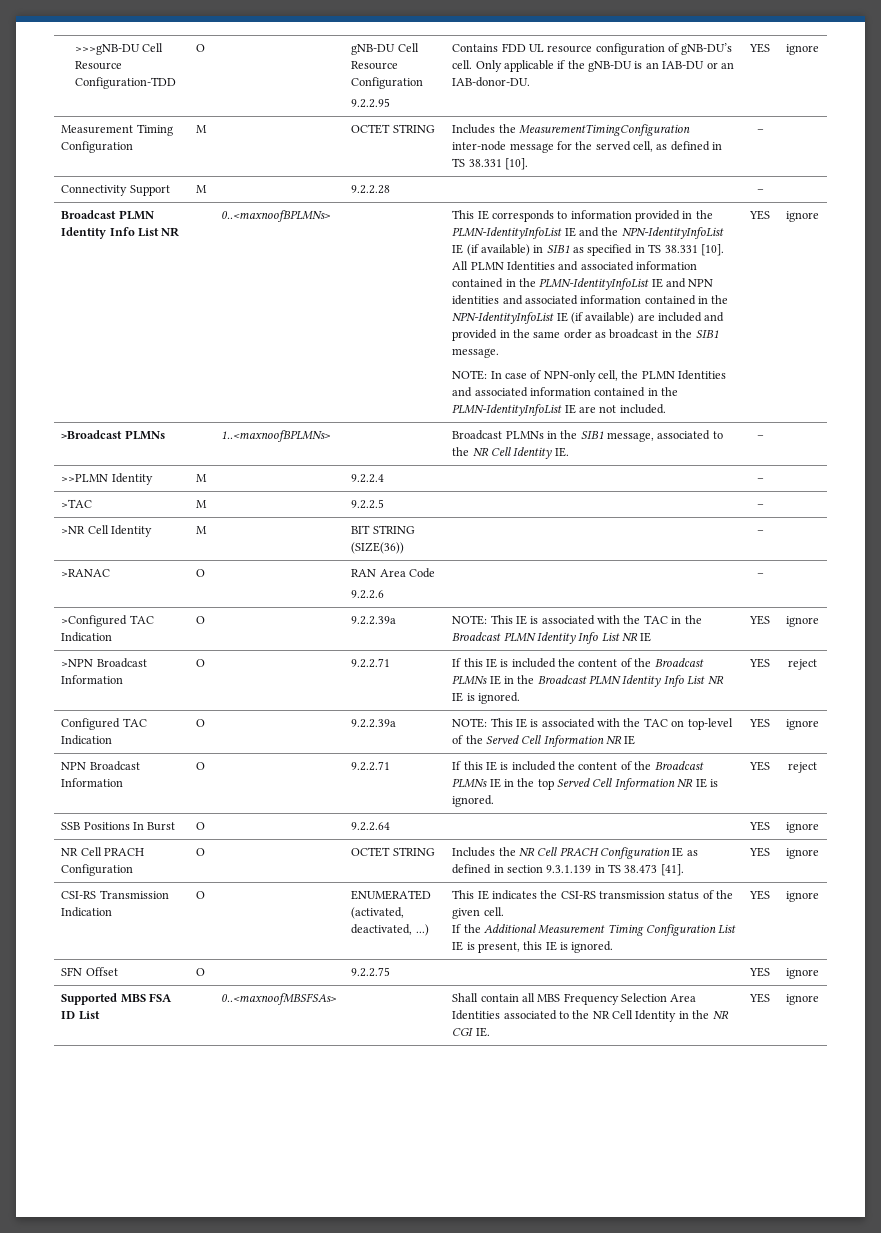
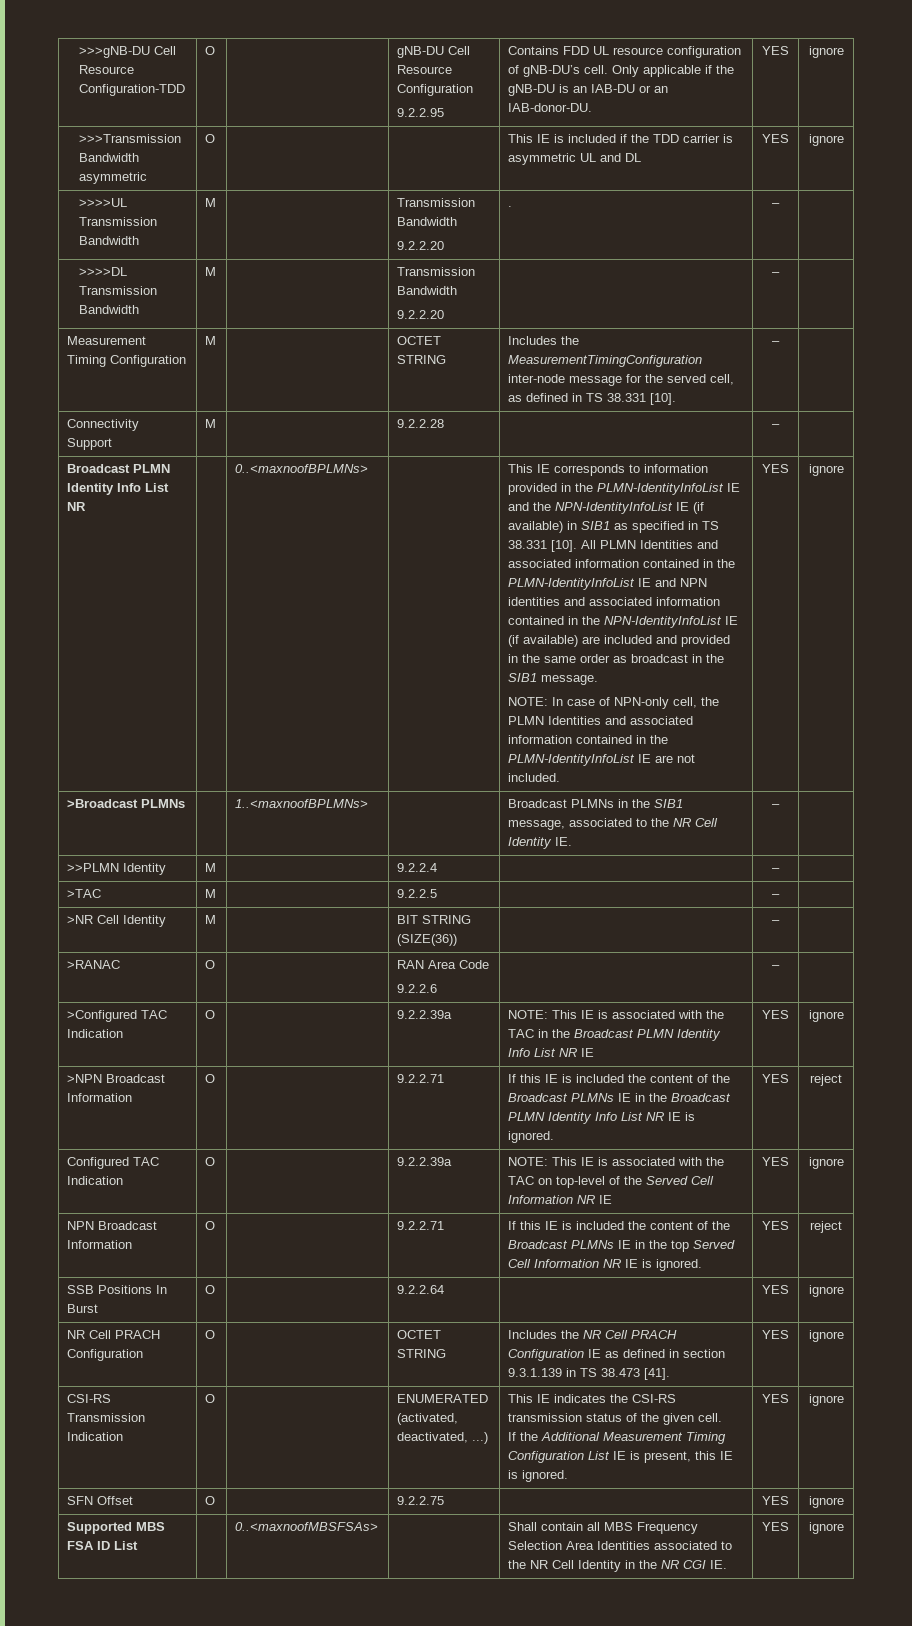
+ >>>Transmission Bandwidth asymmetric | O | | | This IE is included if the TDD carrier is asymmetric UL and DL | YES | ignore
+ >>>>UL Transmission Bandwidth | M | | Transmission Bandwidth
+ 9.2.2.20 | . | – |
+ >>>>DL Transmission Bandwidth | M | | Transmission Bandwidth
+ 9.2.2.20 | | – |

